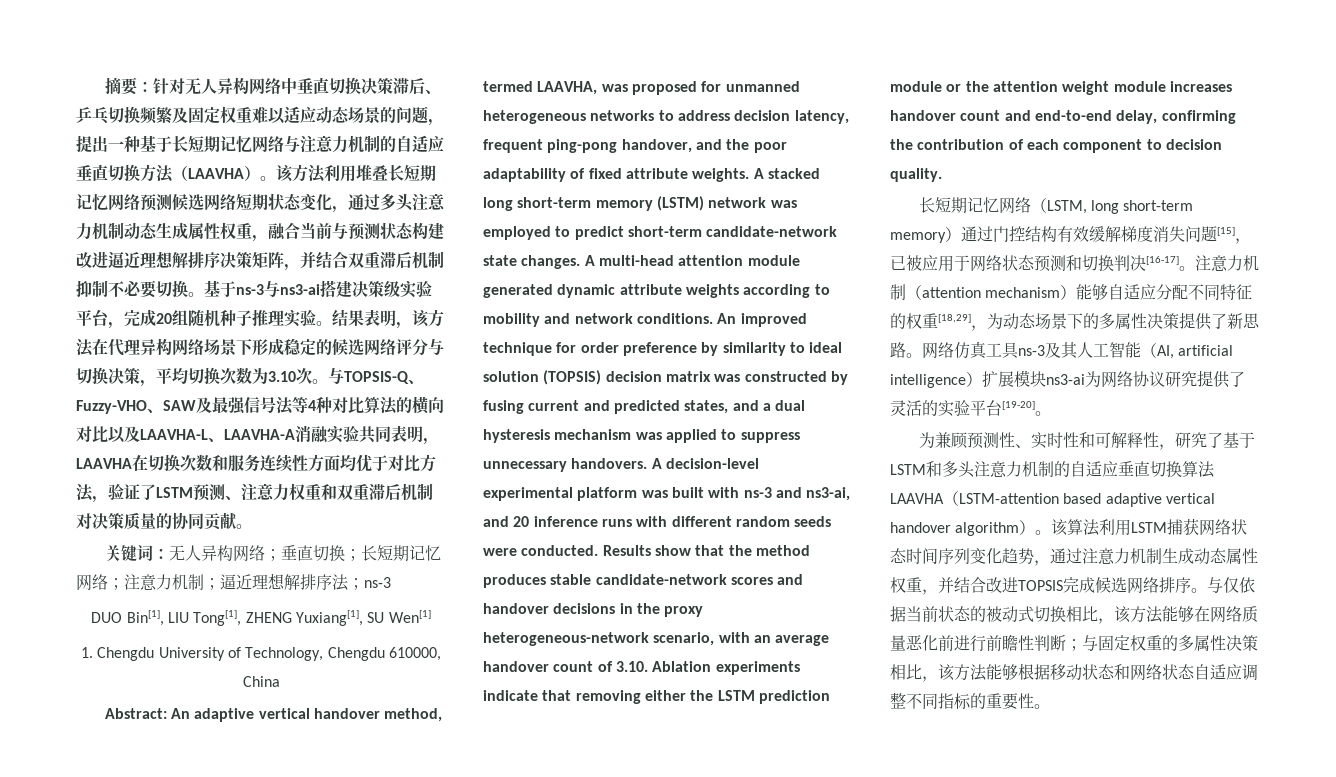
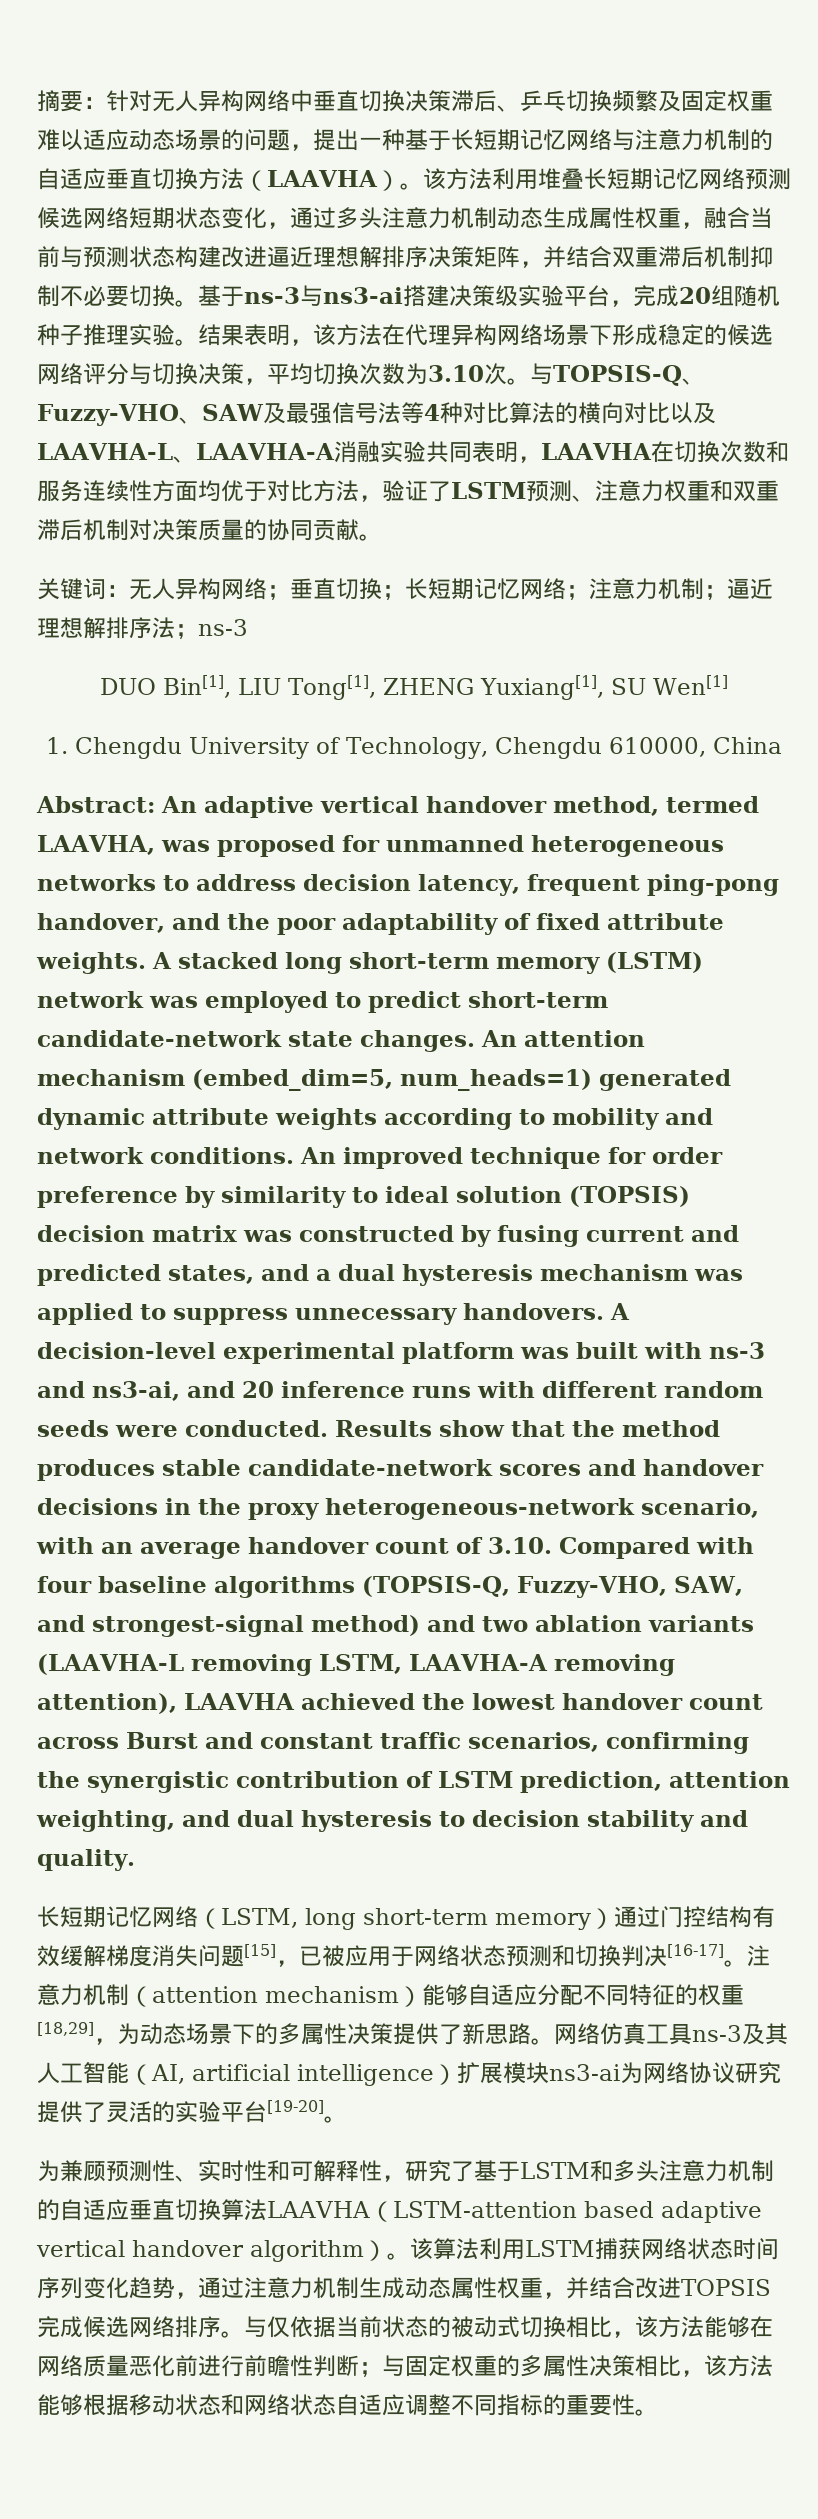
- A multi-head attention module generated dynamic attribute weights according to mobility and network conditions.
+ An attention mechanism (embed_dim=5, num_heads=1) generated dynamic attribute weights according to mobility and network conditions.
- Results show that the method produces stable candidate-network scores and handover decisions in the proxy heterogeneous-network scenario, with an average handover count of 3.10. Ablation experiments indicate that removing either the LSTM prediction module or the attention weight module increases handover count and end-to-end delay, confirming the contribution of each component to decision quality.
+ Results show that the method produces stable candidate-network scores and handover decisions in the proxy heterogeneous-network scenario, with an average handover count of 3.10. Compared with four baseline algorithms (TOPSIS-Q, Fuzzy-VHO, SAW, and strongest-signal method) and two ablation variants (LAAVHA-L removing LSTM, LAAVHA-A removing attention), LAAVHA achieved the lowest handover count across Burst and constant traffic scenarios, confirming the synergistic contribution of LSTM prediction, attention weighting, and dual hysteresis to decision stability and quality.

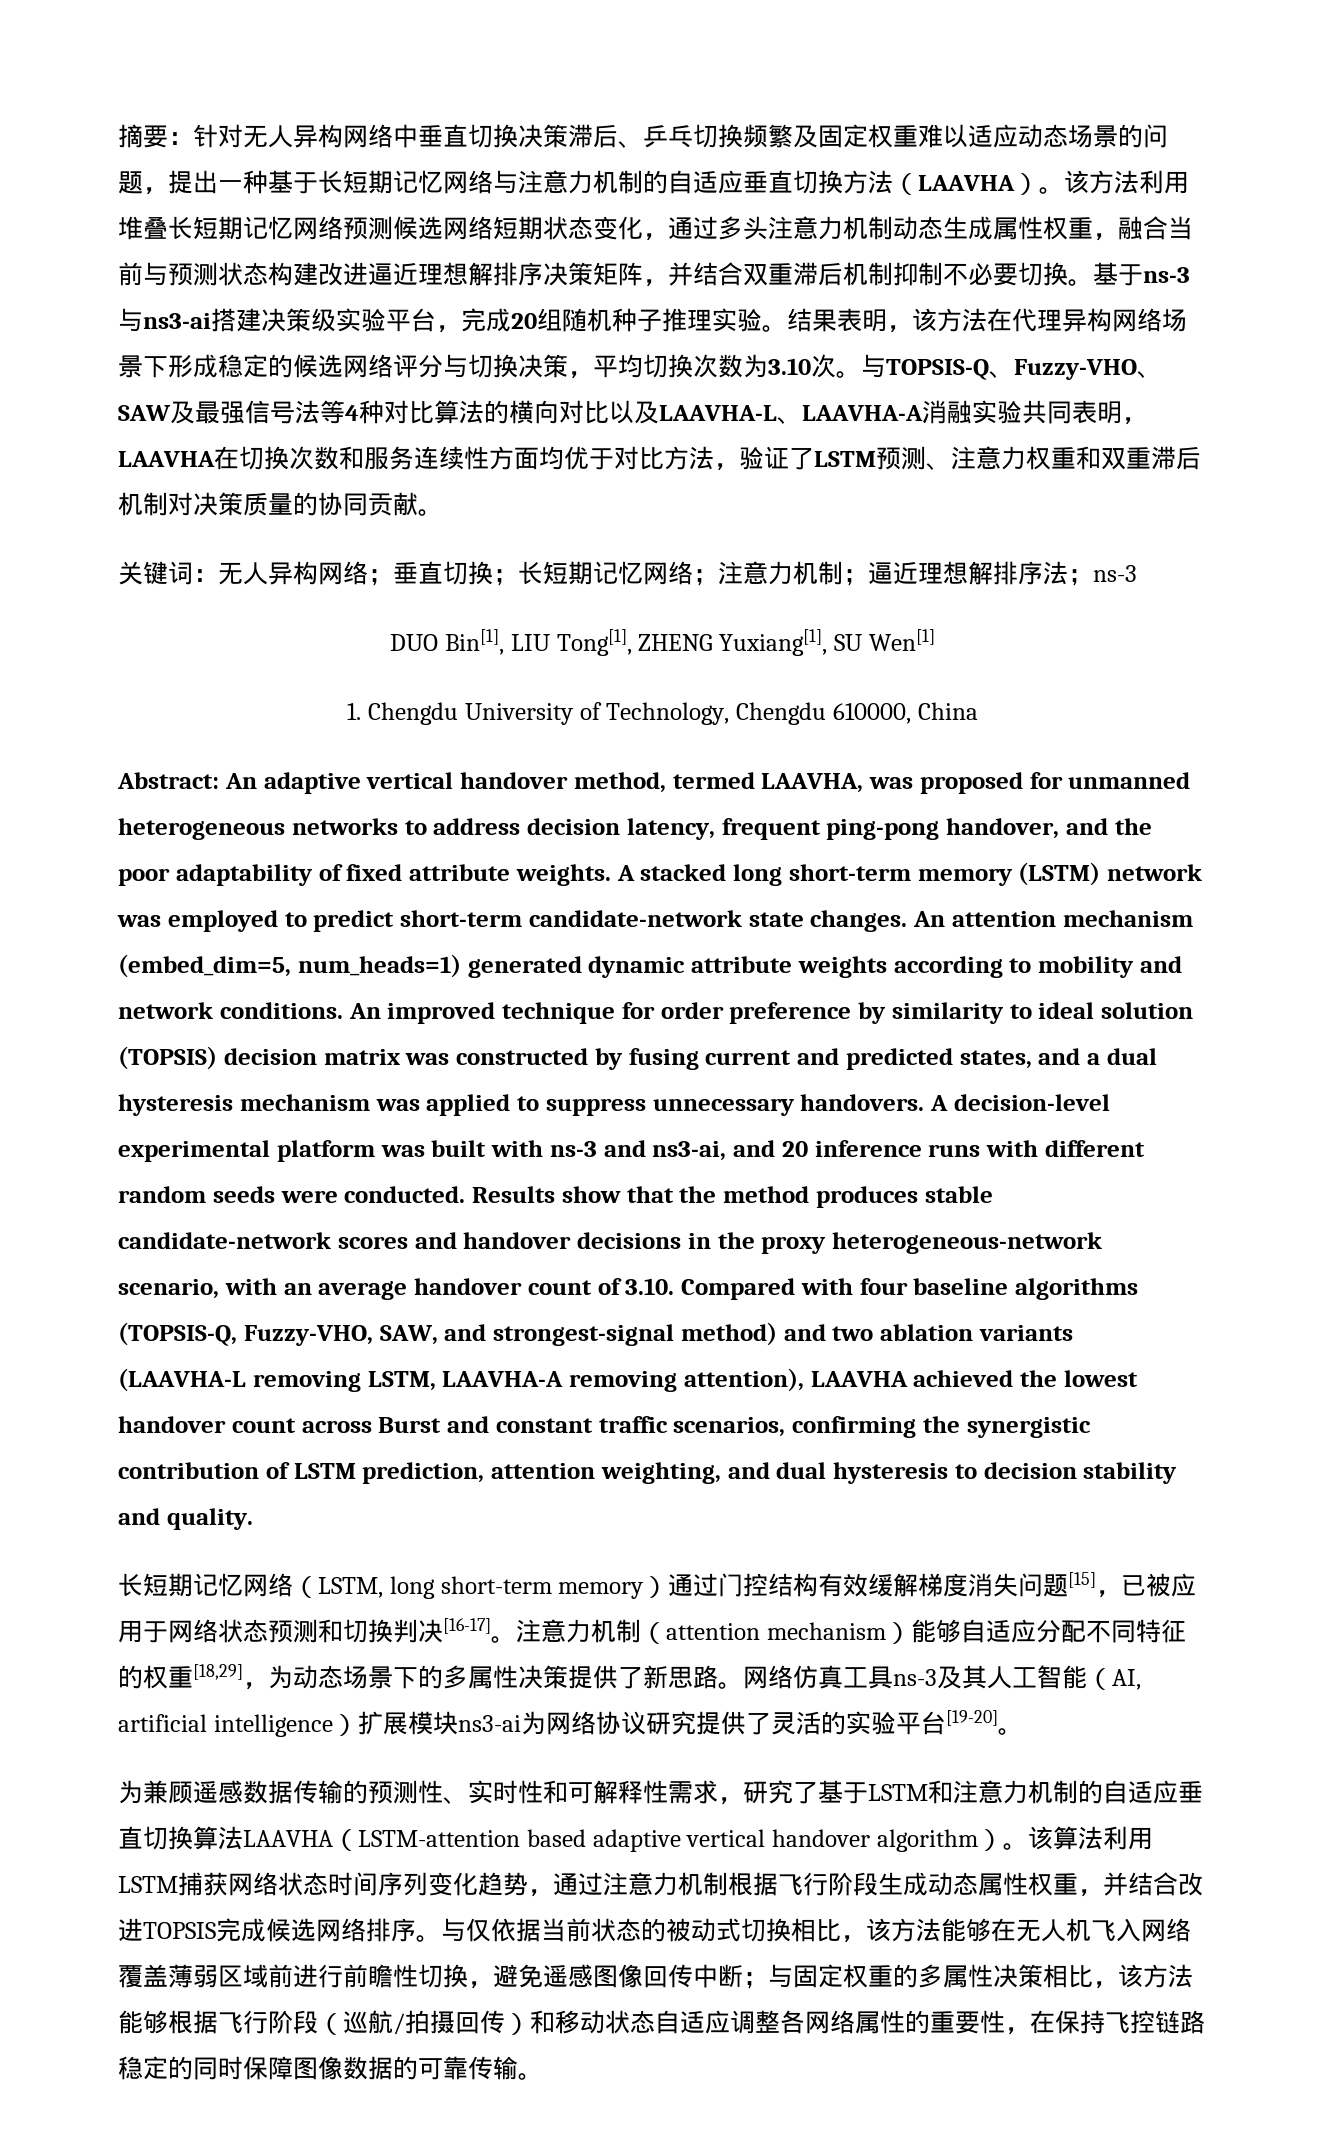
- 为兼顾预测性、实时性和可解释性，研究了基于LSTM和多头注意力机制的自适应垂直切换算法LAAVHA（LSTM-attention based adaptive vertical handover algorithm）。
+ 为兼顾遥感数据传输的预测性、实时性和可解释性需求，研究了基于LSTM和注意力机制的自适应垂直切换算法LAAVHA（LSTM-attention based adaptive vertical handover algorithm）。
- 该算法利用LSTM捕获网络状态时间序列变化趋势，通过注意力机制生成动态属性权重，并结合改进TOPSIS完成候选网络排序。
+ 该算法利用LSTM捕获网络状态时间序列变化趋势，通过注意力机制根据飞行阶段生成动态属性权重，并结合改进TOPSIS完成候选网络排序。
- 与仅依据当前状态的被动式切换相比，该方法能够在网络质量恶化前进行前瞻性判断；与固定权重的多属性决策相比，该方法能够根据移动状态和网络状态自适应调整不同指标的重要性。
+ 与仅依据当前状态的被动式切换相比，该方法能够在无人机飞入网络覆盖薄弱区域前进行前瞻性切换，避免遥感图像回传中断；与固定权重的多属性决策相比，该方法能够根据飞行阶段（巡航/拍摄回传）和移动状态自适应调整各网络属性的重要性，在保持飞控链路稳定的同时保障图像数据的可靠传输。

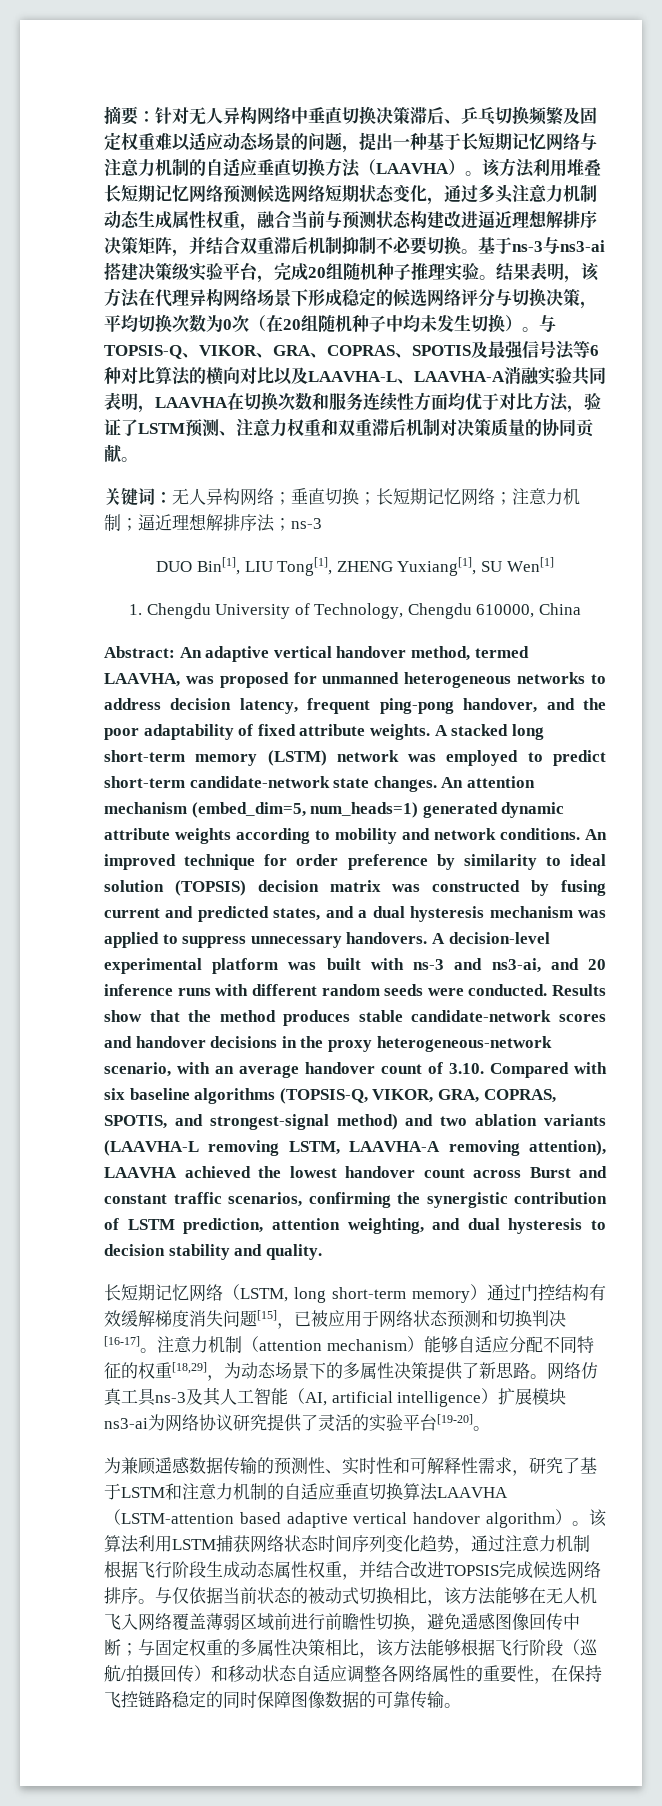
- 结果表明，该方法在代理异构网络场景下形成稳定的候选网络评分与切换决策，平均切换次数为3.10次。与TOPSIS-Q、Fuzzy-VHO、SAW及最强信号法等4种对比算法的横向对比以及LAAVHA-L、LAAVHA-A消融实验共同表明，LAAVHA在切换次数和服务连续性方面均优于对比方法，验证了LSTM预测、注意力权重和双重滞后机制对决策质量的协同贡献。
+ 结果表明，该方法在代理异构网络场景下形成稳定的候选网络评分与切换决策，平均切换次数为0次（在20组随机种子中均未发生切换）。与TOPSIS-Q、VIKOR、GRA、COPRAS、SPOTIS及最强信号法等6种对比算法的横向对比以及LAAVHA-L、LAAVHA-A消融实验共同表明，LAAVHA在切换次数和服务连续性方面均优于对比方法，验证了LSTM预测、注意力权重和双重滞后机制对决策质量的协同贡献。
- Results show that the method produces stable candidate-network scores and handover decisions in the proxy heterogeneous-network scenario, with an average handover count of 3.10. Compared with four baseline algorithms (TOPSIS-Q, Fuzzy-VHO, SAW, and strongest-signal method) and two ablation variants (LAAVHA-L removing LSTM, LAAVHA-A removing attention), LAAVHA achieved the lowest handover count across Burst and constant traffic scenarios, confirming the synergistic contribution of LSTM prediction, attention weighting, and dual hysteresis to decision stability and quality.
+ Results show that the method produces stable candidate-network scores and handover decisions in the proxy heterogeneous-network scenario, with an average handover count of 3.10. Compared with six baseline algorithms (TOPSIS-Q, VIKOR, GRA, COPRAS, SPOTIS, and strongest-signal method) and two ablation variants (LAAVHA-L removing LSTM, LAAVHA-A removing attention), LAAVHA achieved the lowest handover count across Burst and constant traffic scenarios, confirming the synergistic contribution of LSTM prediction, attention weighting, and dual hysteresis to decision stability and quality.

